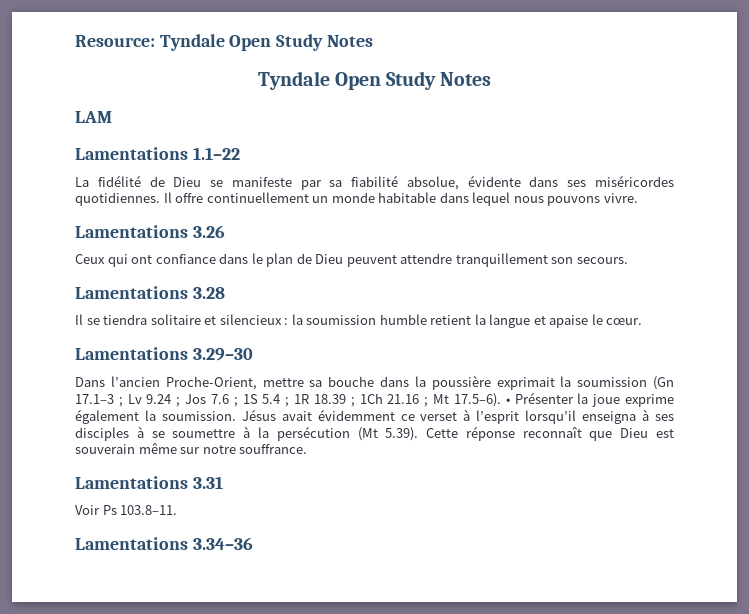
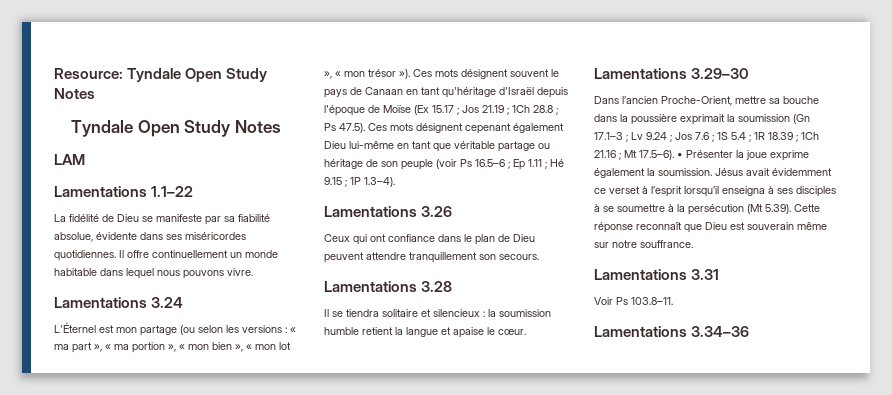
+ Lamentations 3.24
+ L'Éternel est mon partage (ou selon les versions : « ma part », « ma portion », « mon bien », « mon lot », « mon trésor »). Ces mots désignent souvent le pays de Canaan en tant qu'héritage d'Israël depuis l'époque de Moïse (Ex 15.17 ; Jos 21.19 ; 1Ch 28.8 ; Ps 47.5). Ces mots désignent cepenant également Dieu lui-même en tant que véritable partage ou héritage de son peuple (voir Ps 16.5–6 ; Ep 1.11 ; Hé 9.15 ; 1P 1.3–4).

